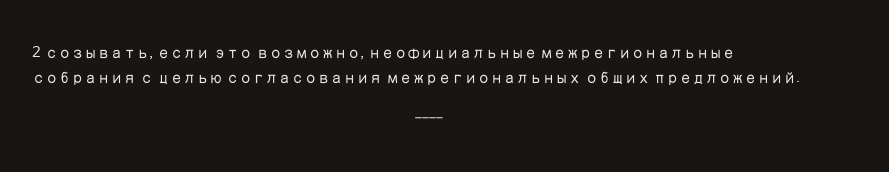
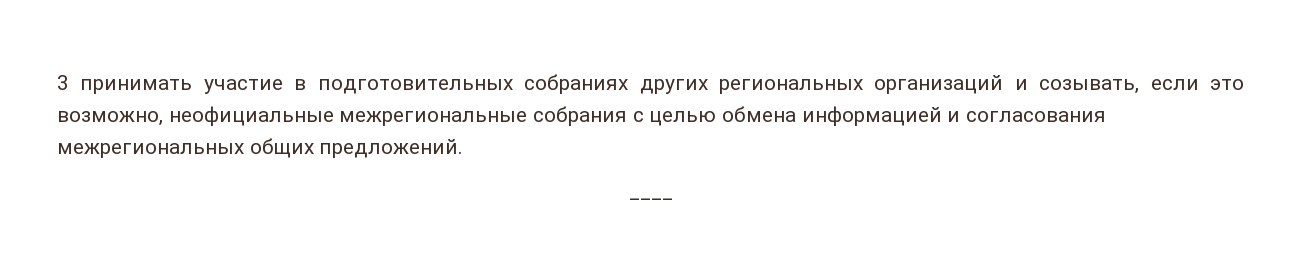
- 2 созывать, если это возможно, неофициальные межрегиональные собрания с целью согласования межрегиональных общих предложений.
+ 3 принимать участие в подготовительных собраниях других региональных организаций и созывать, если это возможно, неофициальные межрегиональные собрания с целью обмена информацией и согласования межрегиональных общих предложений.

